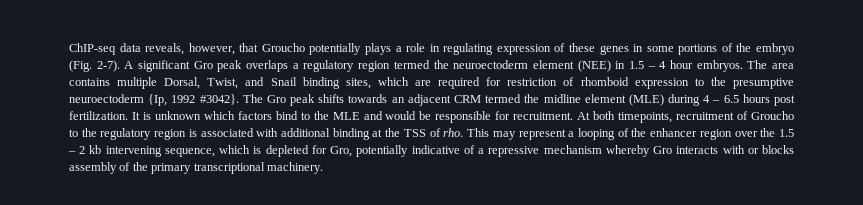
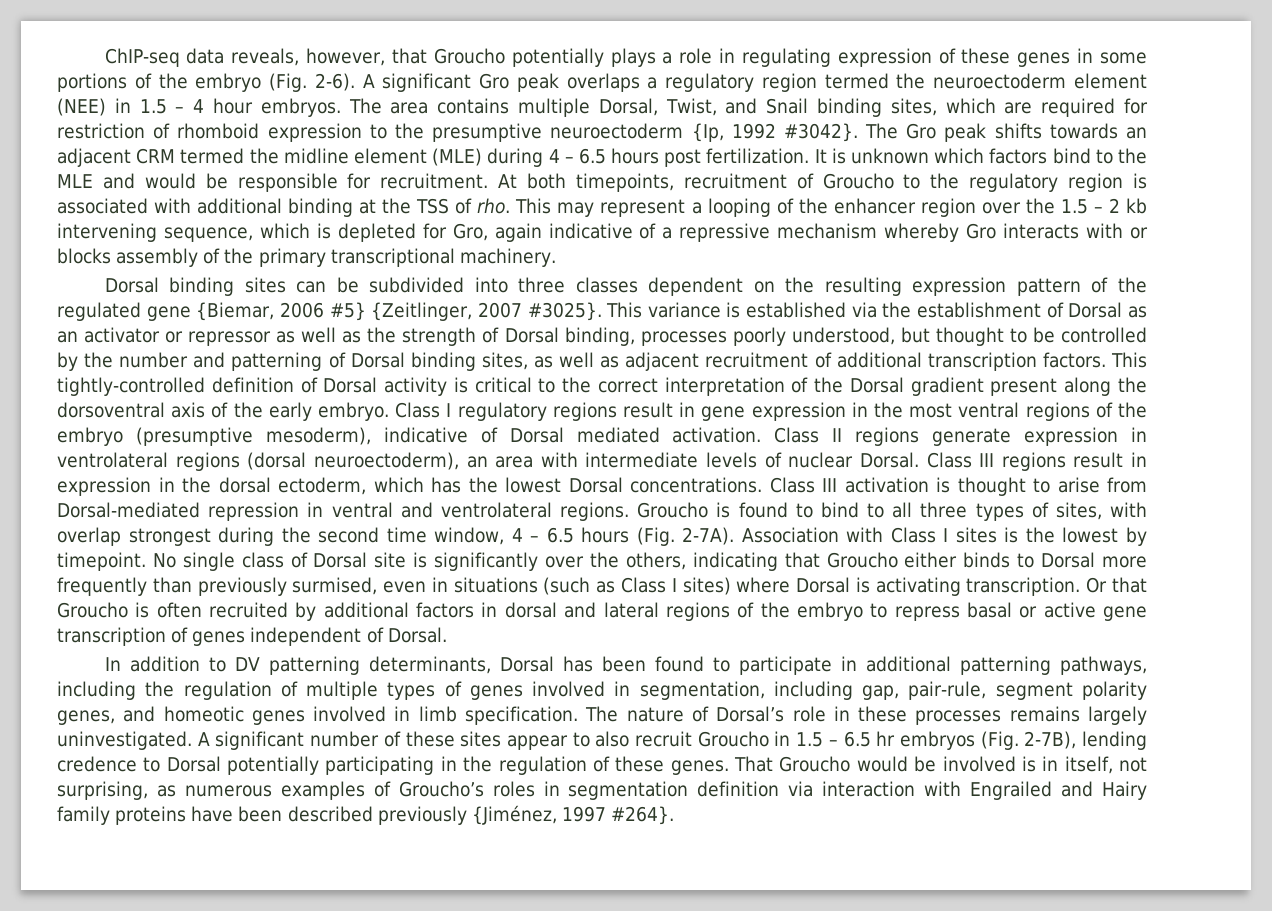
- ChIP-seq data reveals, however, that Groucho potentially plays a role in regulating expression of these genes in some portions of the embryo (Fig. 2-7).
+ ChIP-seq data reveals, however, that Groucho potentially plays a role in regulating expression of these genes in some portions of the embryo (Fig. 2-6).
- This may represent a looping of the enhancer region over the 1.5 – 2 kb intervening sequence, which is depleted for Gro, potentially indicative of a repressive mechanism whereby Gro interacts with or blocks assembly of the primary transcriptional machinery.
+ This may represent a looping of the enhancer region over the 1.5 – 2 kb intervening sequence, which is depleted for Gro, again indicative of a repressive mechanism whereby Gro interacts with or blocks assembly of the primary transcriptional machinery.
+ Dorsal binding sites can be subdivided into three classes dependent on the resulting expression pattern of the regulated gene {Biemar, 2006 #5} {Zeitlinger, 2007 #3025}. This variance is established via the establishment of Dorsal as an activator or repressor as well as the strength of Dorsal binding, processes poorly understood, but thought to be controlled by the number and patterning of Dorsal binding sites, as well as adjacent recruitment of additional transcription factors. This tightly-controlled definition of Dorsal activity is critical to the correct interpretation of the Dorsal gradient present along the dorsoventral axis of the early embryo. Class I regulatory regions result in gene expression in the most ventral regions of the embryo (presumptive mesoderm), indicative of Dorsal mediated activation. Class II regions generate expression in ventrolateral regions (dorsal neuroectoderm), an area with intermediate levels of nuclear Dorsal. Class III regions result in expression in the dorsal ectoderm, which has the lowest Dorsal concentrations. Class III activation is thought to arise from Dorsal-mediated repression in ventral and ventrolateral regions. Groucho is found to bind to all three types of sites, with overlap strongest during the second time window, 4 – 6.5 hours (Fig. 2-7A). Association with Class I sites is the lowest by timepoint. No single class of Dorsal site is significantly over the others, indicating that Groucho either binds to Dorsal more frequently than previously surmised, even in situations (such as Class I sites) where Dorsal is activating transcription. Or that Groucho is often recruited by additional factors in dorsal and lateral regions of the embryo to repress basal or active gene transcription of genes independent of Dorsal.
+ In addition to DV patterning determinants, Dorsal has been found to participate in additional patterning pathways, including the regulation of multiple types of genes involved in segmentation, including gap, pair-rule, segment polarity genes, and homeotic genes involved in limb specification. The nature of Dorsal’s role in these processes remains largely uninvestigated. A significant number of these sites appear to also recruit Groucho in 1.5 – 6.5 hr embryos (Fig. 2-7B), lending credence to Dorsal potentially participating in the regulation of these genes. That Groucho would be involved is in itself, not surprising, as numerous examples of Groucho’s roles in segmentation definition via interaction with Engrailed and Hairy family proteins have been described previously {Jiménez, 1997 #264}.

